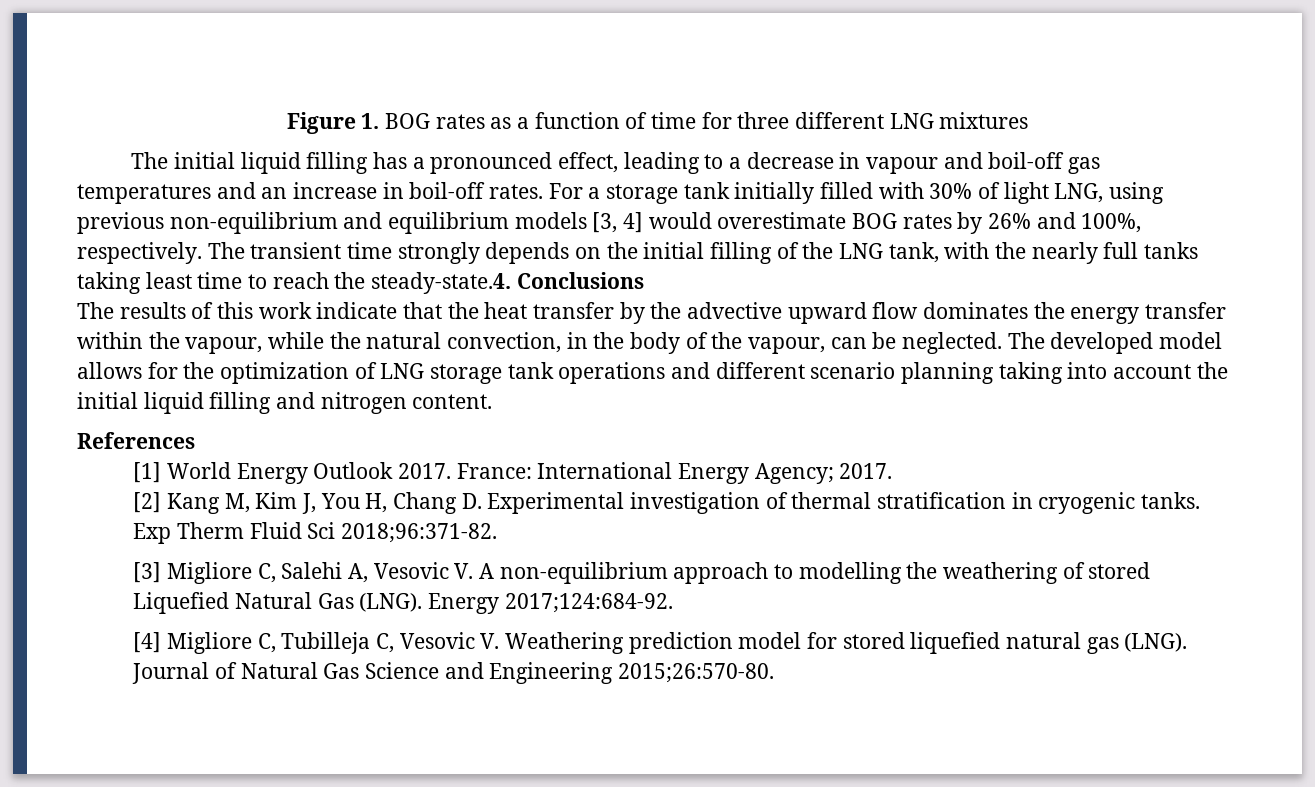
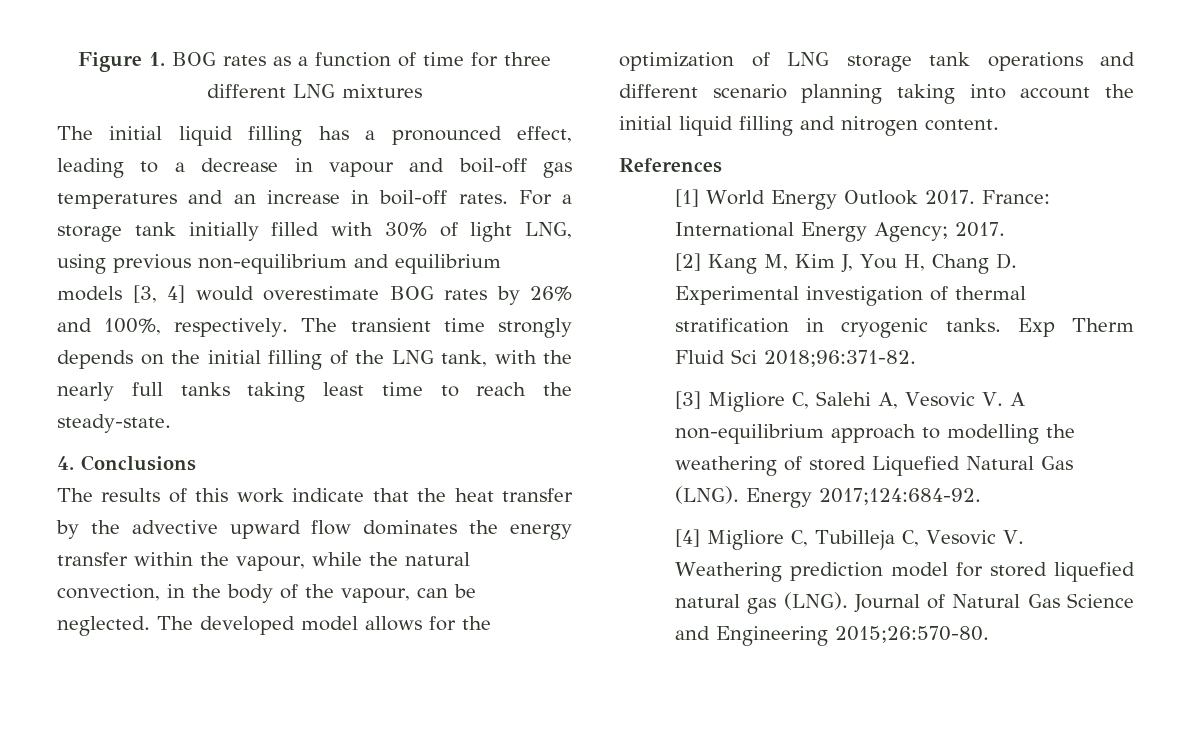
- The transient time strongly depends on the initial filling of the LNG tank, with the nearly full tanks taking least time to reach the steady-state.4. Conclusions
+ The transient time strongly depends on the initial filling of the LNG tank, with the nearly full tanks taking least time to reach the steady-state.
+ 4. Conclusions

